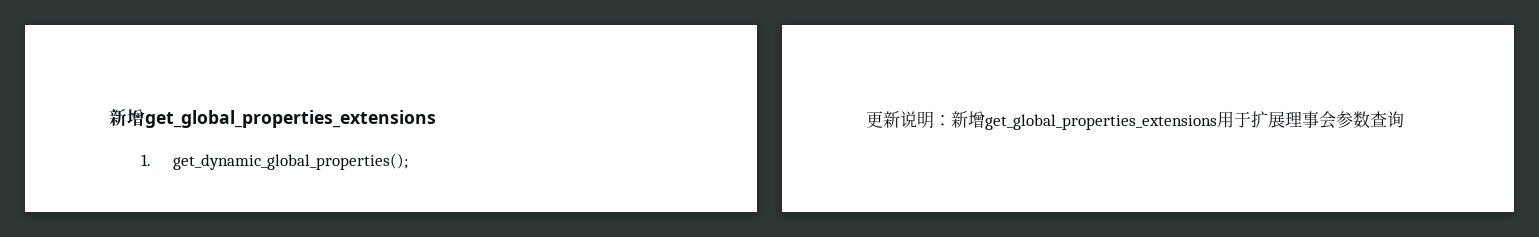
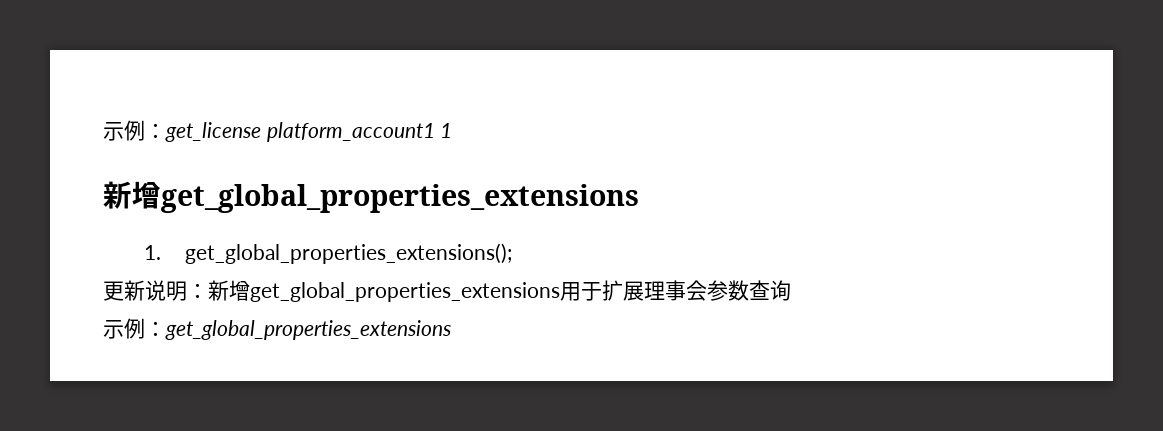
+ 示例：get_license platform_account1 1
- 1. get_dynamic_global_properties();
+ 1. get_global_properties_extensions();
+ 示例：get_global_properties_extensions

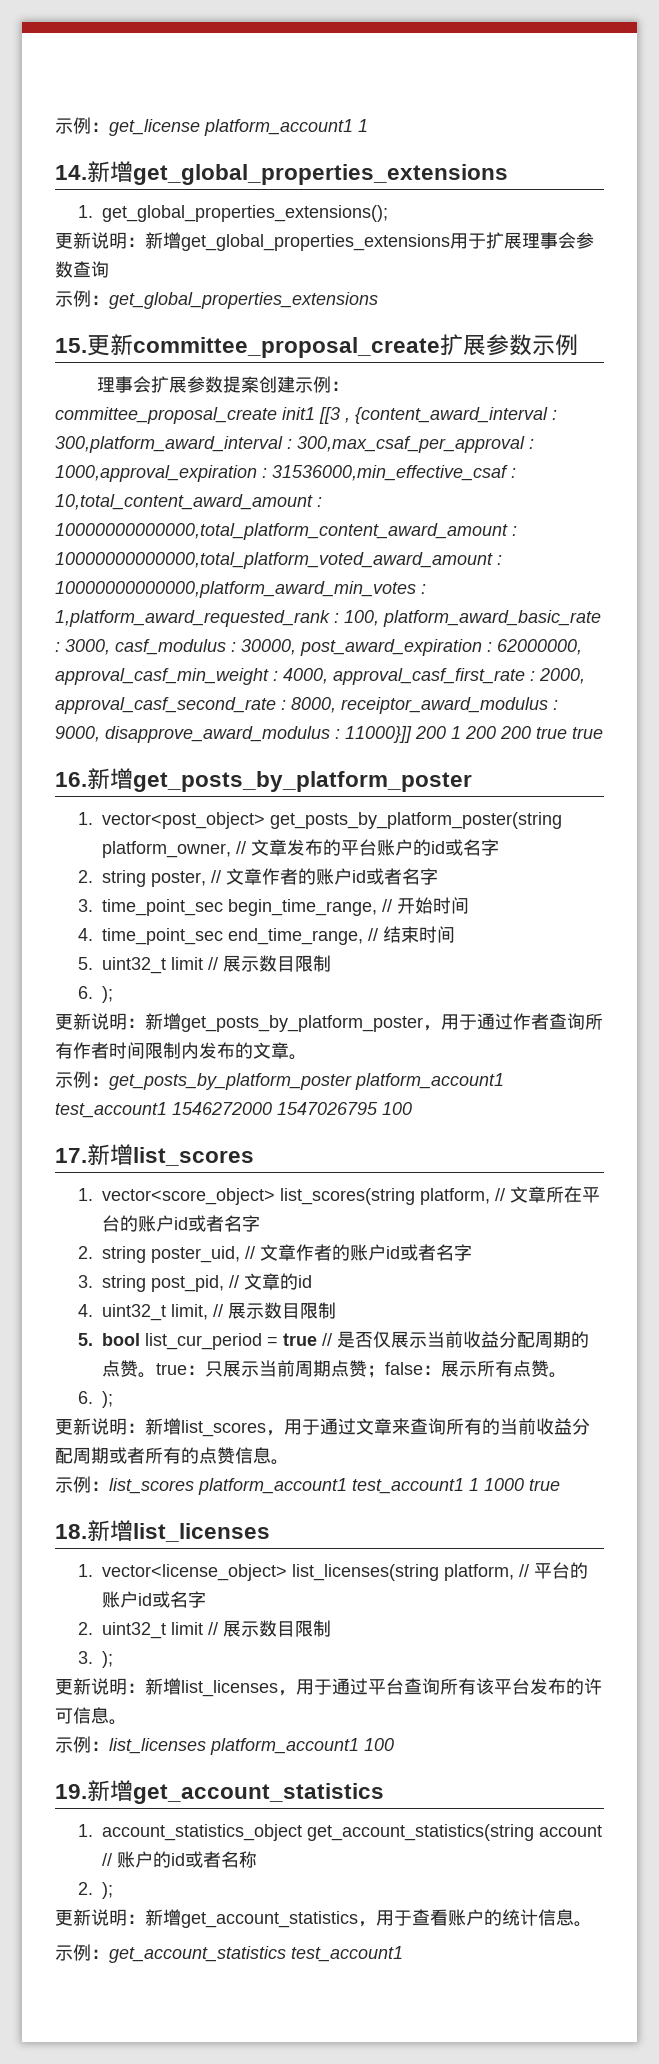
  示例：get_license platform_account1 1
- 新增get_global_properties_extensions
+ 14.新增get_global_properties_extensions
+ 15.更新committee_proposal_create扩展参数示例
+ 理事会扩展参数提案创建示例：
+ committee_proposal_create init1 [[3 , {content_award_interval : 300,platform_award_interval : 300,max_csaf_per_approval : 1000,approval_expiration : 31536000,min_effective_csaf : 10,total_content_award_amount : 10000000000000,total_platform_content_award_amount : 10000000000000,total_platform_voted_award_amount : 10000000000000,platform_award_min_votes : 1,platform_award_requested_rank : 100, platform_award_basic_rate : 3000, casf_modulus : 30000, post_award_expiration : 62000000, approval_casf_min_weight : 4000, approval_casf_first_rate : 2000, approval_casf_second_rate : 8000, receiptor_award_modulus : 9000, disapprove_award_modulus : 11000}]] 200 1 200 200 true true
+ 16.新增get_posts_by_platform_poster
+ 1. vector<post_object> get_posts_by_platform_poster(string platform_owner, // 文章发布的平台账户的id或名字
+ 2. string poster, // 文章作者的账户id或者名字
+ 3. time_point_sec begin_time_range, // 开始时间
+ 4. time_point_sec end_time_range, // 结束时间
+ 5. uint32_t limit // 展示数目限制
+ 6. );
+ 更新说明：新增get_posts_by_platform_poster，用于通过作者查询所有作者时间限制内发布的文章。
+ 示例：get_posts_by_platform_poster platform_account1 test_account1 1546272000 1547026795 100
+ 17.新增list_scores
+ 1. vector<score_object> list_scores(string platform, // 文章所在平台的账户id或者名字
+ 2. string poster_uid, // 文章作者的账户id或者名字
+ 3. string post_pid, // 文章的id
+ 4. uint32_t limit, // 展示数目限制
+ 5. bool list_cur_period = true // 是否仅展示当前收益分配周期的点赞。true：只展示当前周期点赞；false：展示所有点赞。
+ 6. );
+ 更新说明：新增list_scores，用于通过文章来查询所有的当前收益分配周期或者所有的点赞信息。
+ 示例：list_scores platform_account1 test_account1 1 1000 true
+ 18.新增list_licenses
+ 1. vector<license_object> list_licenses(string platform, // 平台的账户id或名字
+ 2. uint32_t limit // 展示数目限制
+ 3. );
+ 更新说明：新增list_licenses，用于通过平台查询所有该平台发布的许可信息。
+ 示例：list_licenses platform_account1 100
+ 19.新增get_account_statistics
+ 1. account_statistics_object get_account_statistics(string account // 账户的id或者名称
+ 2. );
+ 更新说明：新增get_account_statistics，用于查看账户的统计信息。
+ 示例：get_account_statistics test_account1

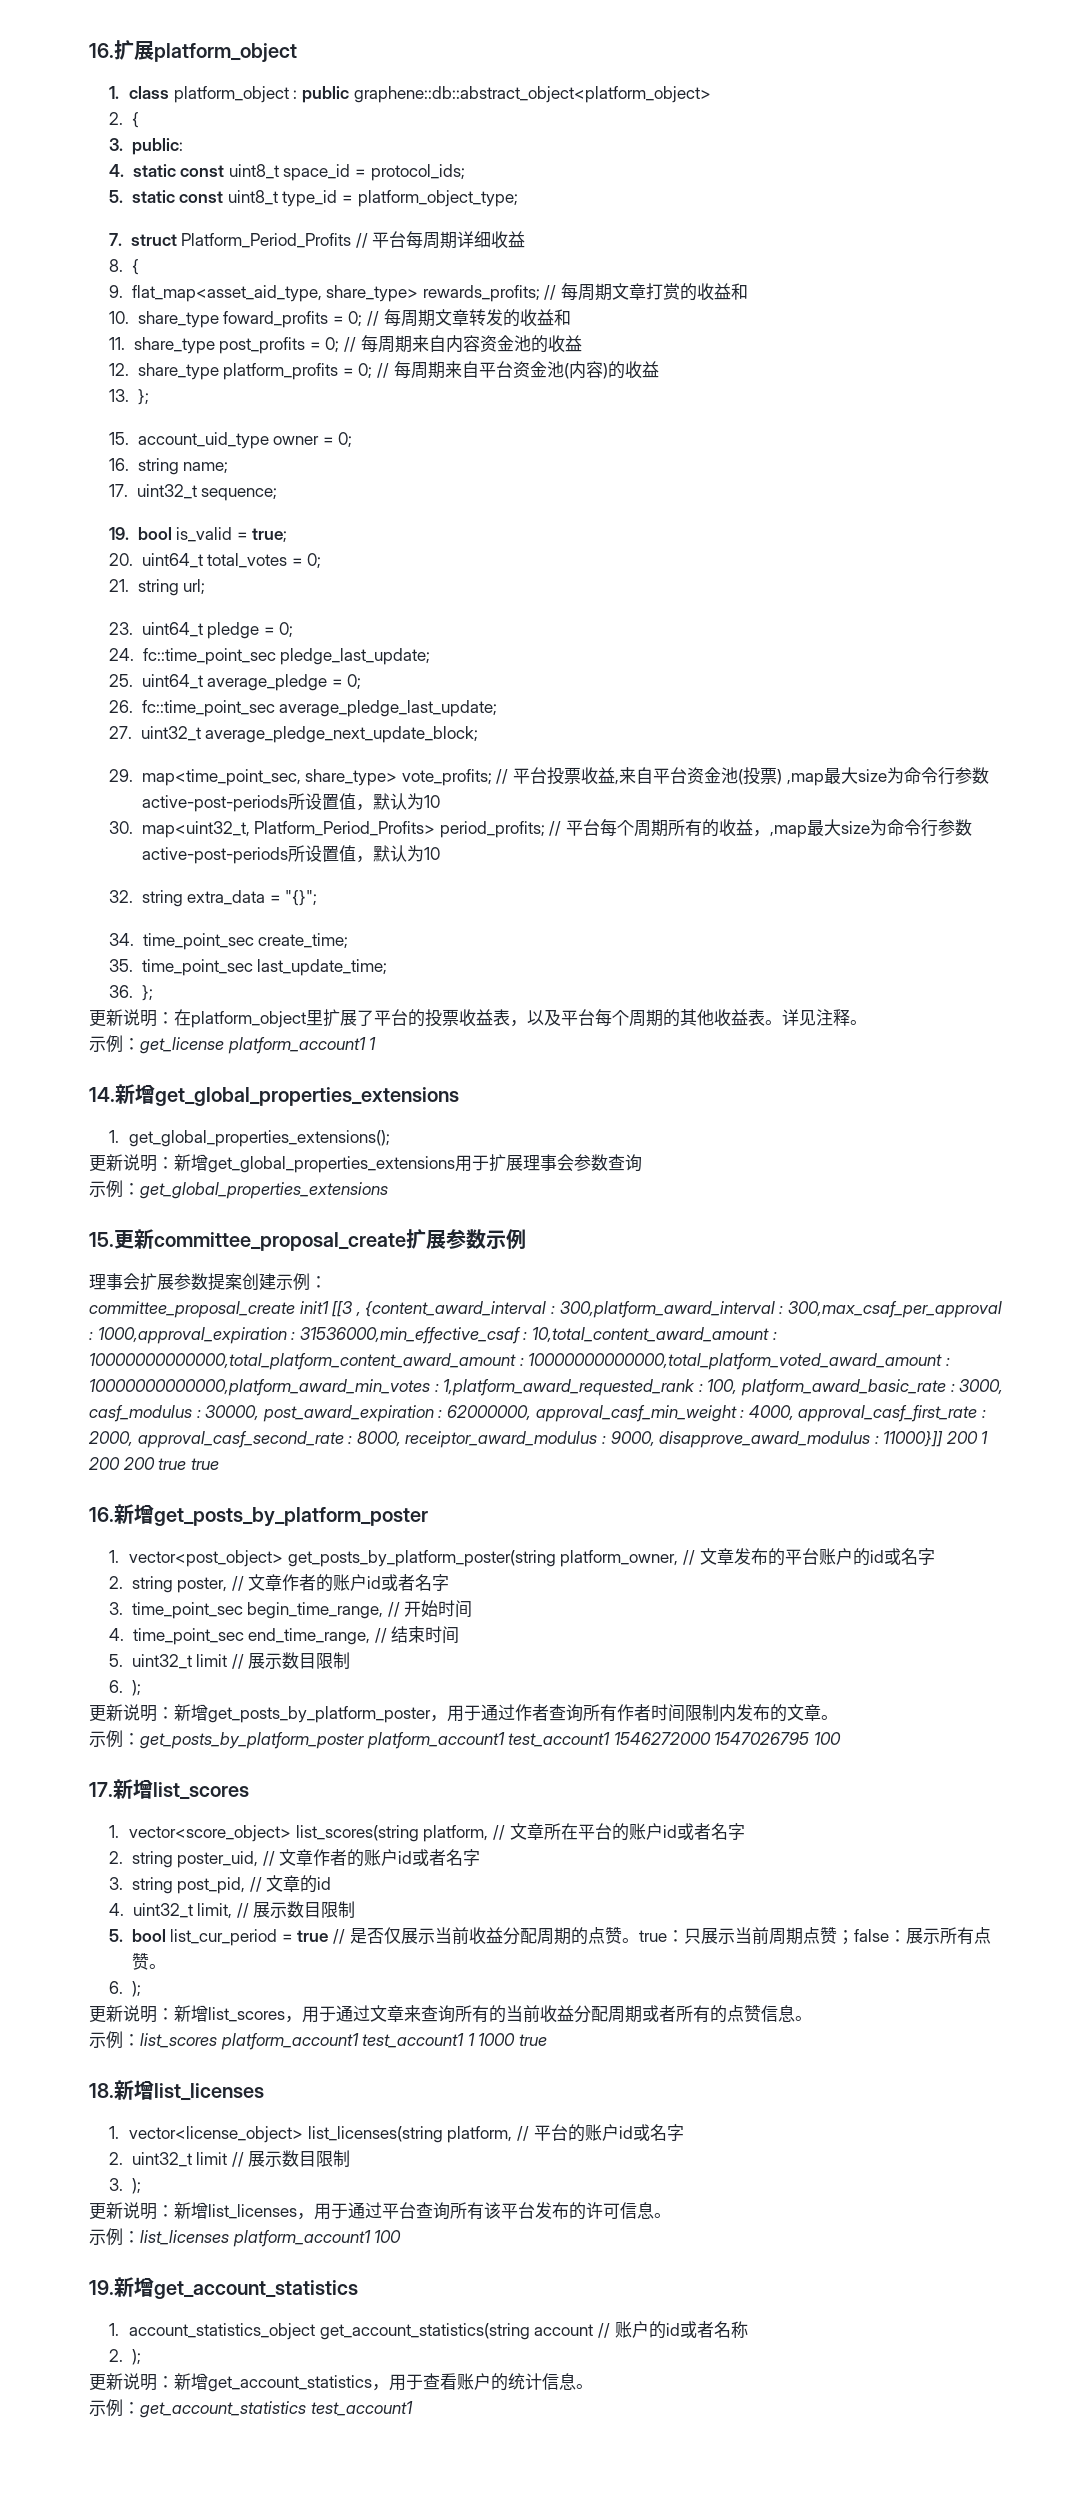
+ 16.扩展platform_object
+ 1. class platform_object : public graphene::db::abstract_object<platform_object>
+ 2. {
+ 3. public:
+ 4. static const uint8_t space_id = protocol_ids;
+ 5. static const uint8_t type_id = platform_object_type;
+ 7. struct Platform_Period_Profits // 平台每周期详细收益
+ 8. {
+ 9. flat_map<asset_aid_type, share_type> rewards_profits; // 每周期文章打赏的收益和
+ 10. share_type foward_profits = 0; // 每周期文章转发的收益和
+ 11. share_type post_profits = 0; // 每周期来自内容资金池的收益
+ 12. share_type platform_profits = 0; // 每周期来自平台资金池(内容)的收益
+ 13. };
+ 15. account_uid_type owner = 0;
+ 16. string name;
+ 17. uint32_t sequence;
+ 19. bool is_valid = true;
+ 20. uint64_t total_votes = 0;
+ 21. string url;
+ 23. uint64_t pledge = 0;
+ 24. fc::time_point_sec pledge_last_update;
+ 25. uint64_t average_pledge = 0;
+ 26. fc::time_point_sec average_pledge_last_update;
+ 27. uint32_t average_pledge_next_update_block;
+ 29. map<time_point_sec, share_type> vote_profits; // 平台投票收益,来自平台资金池(投票) ,map最大size为命令行参数active-post-periods所设置值，默认为10
+ 30. map<uint32_t, Platform_Period_Profits> period_profits; // 平台每个周期所有的收益，,map最大size为命令行参数active-post-periods所设置值，默认为10
+ 32. string extra_data = "{}";
+ 34. time_point_sec create_time;
+ 35. time_point_sec last_update_time;
+ 36. };
+ 更新说明：在platform_object里扩展了平台的投票收益表，以及平台每个周期的其他收益表。详见注释。

